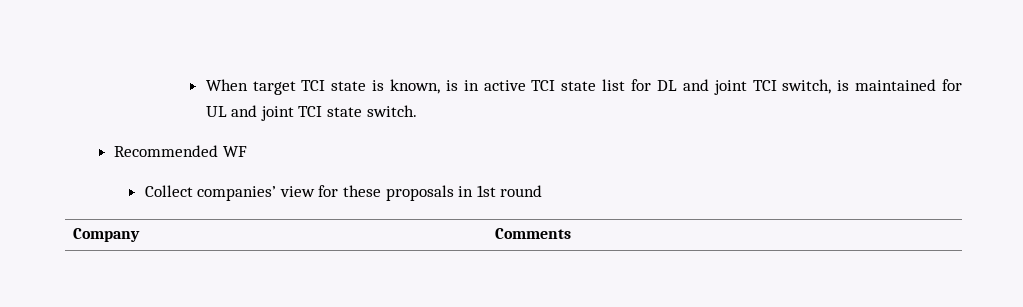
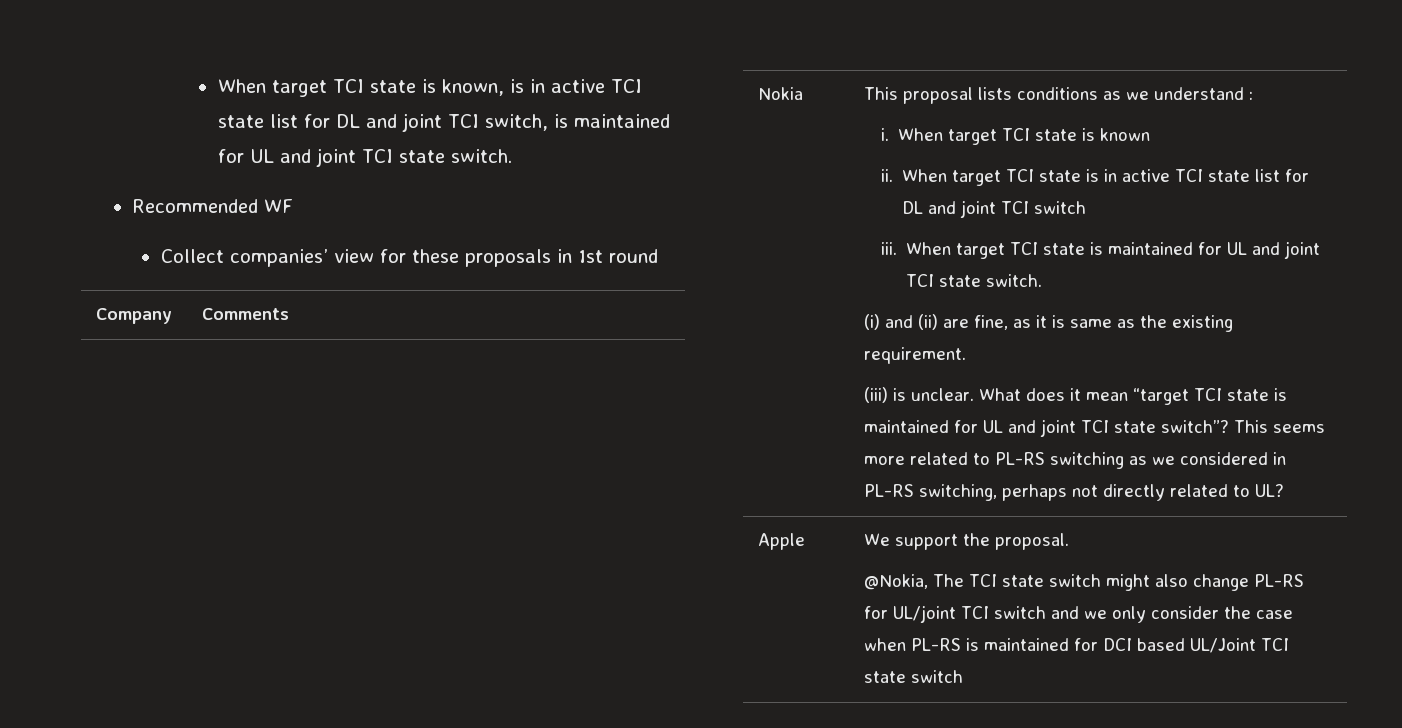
+ Nokia | This proposal lists conditions as we understand :
+ i. When target TCI state is known
+ ii. When target TCI state is in active TCI state list for DL and joint TCI switch
+ iii. When target TCI state is maintained for UL and joint TCI state switch.
+ (i) and (ii) are fine, as it is same as the existing requirement.
+ (iii) is unclear. What does it mean “target TCI state is maintained for UL and joint TCI state switch”? This seems more related to PL-RS switching as we considered in PL-RS switching, perhaps not directly related to UL?
+ Apple | We support the proposal.
+ @Nokia, The TCI state switch might also change PL-RS for UL/joint TCI switch and we only consider the case when PL-RS is maintained for DCI based UL/Joint TCI state switch

